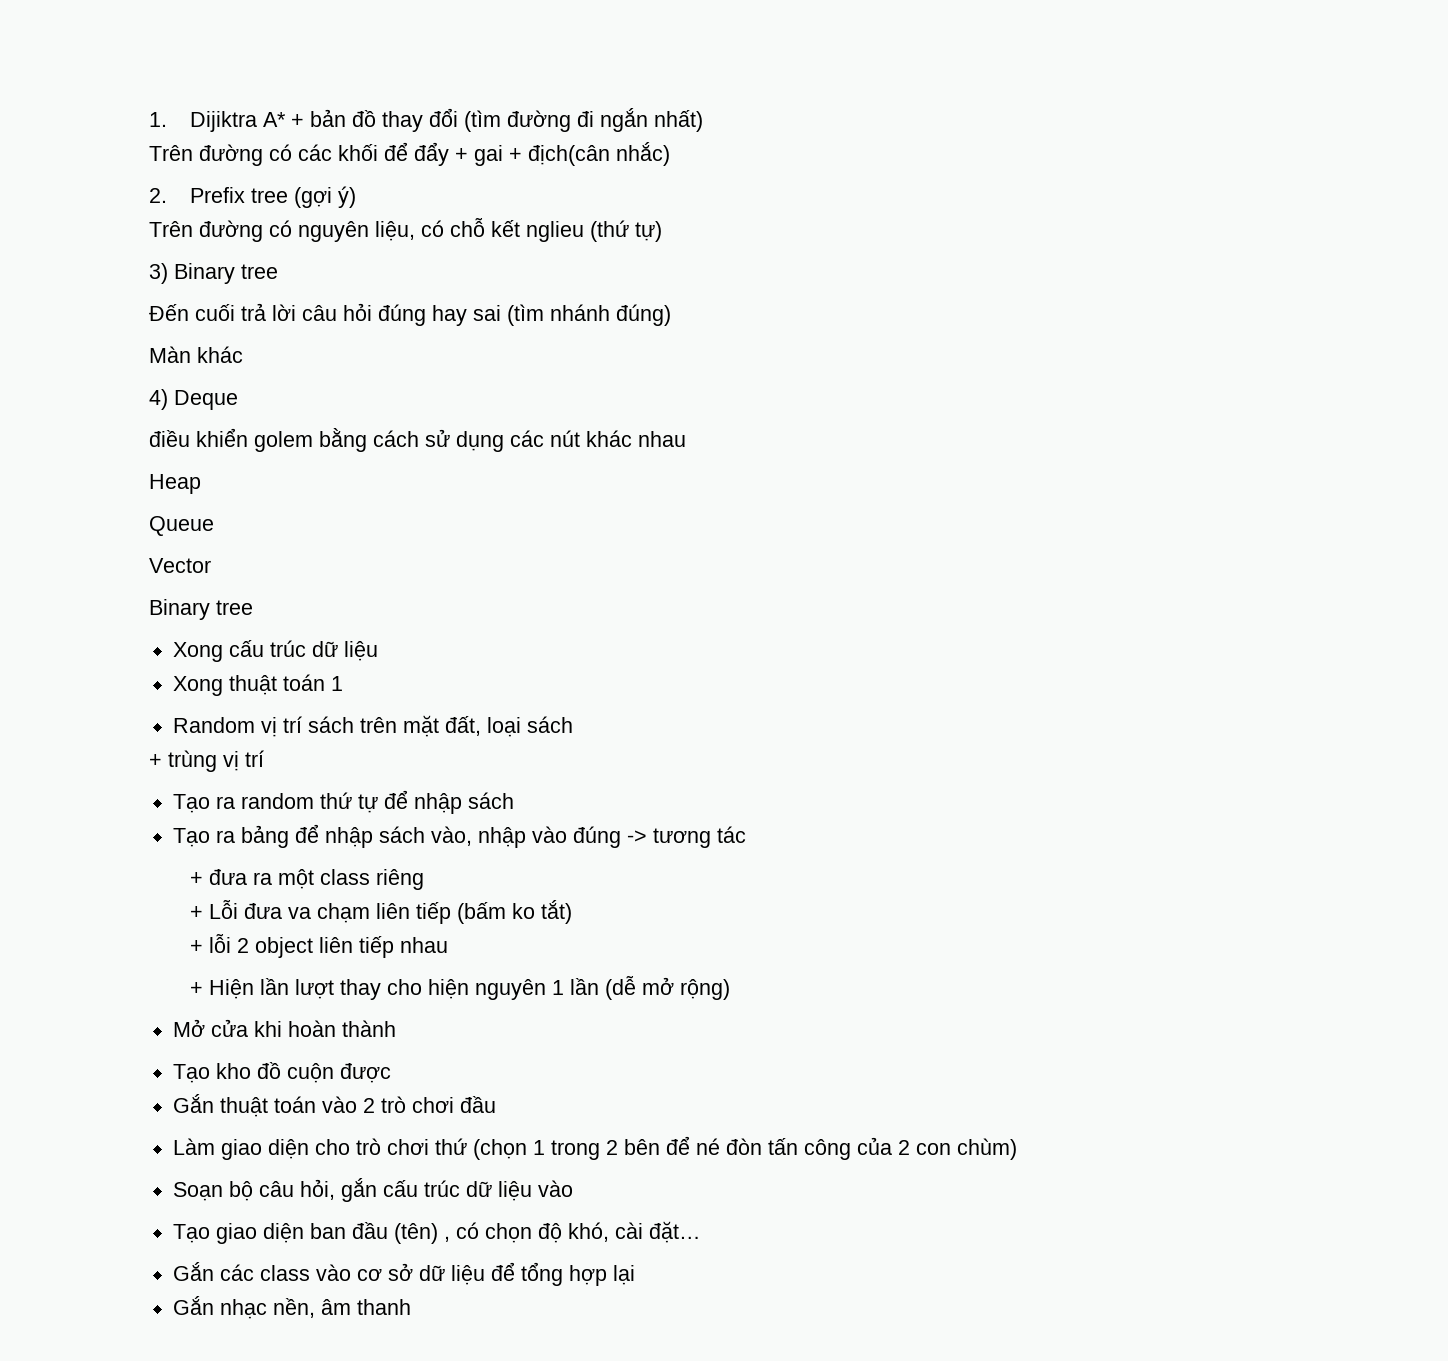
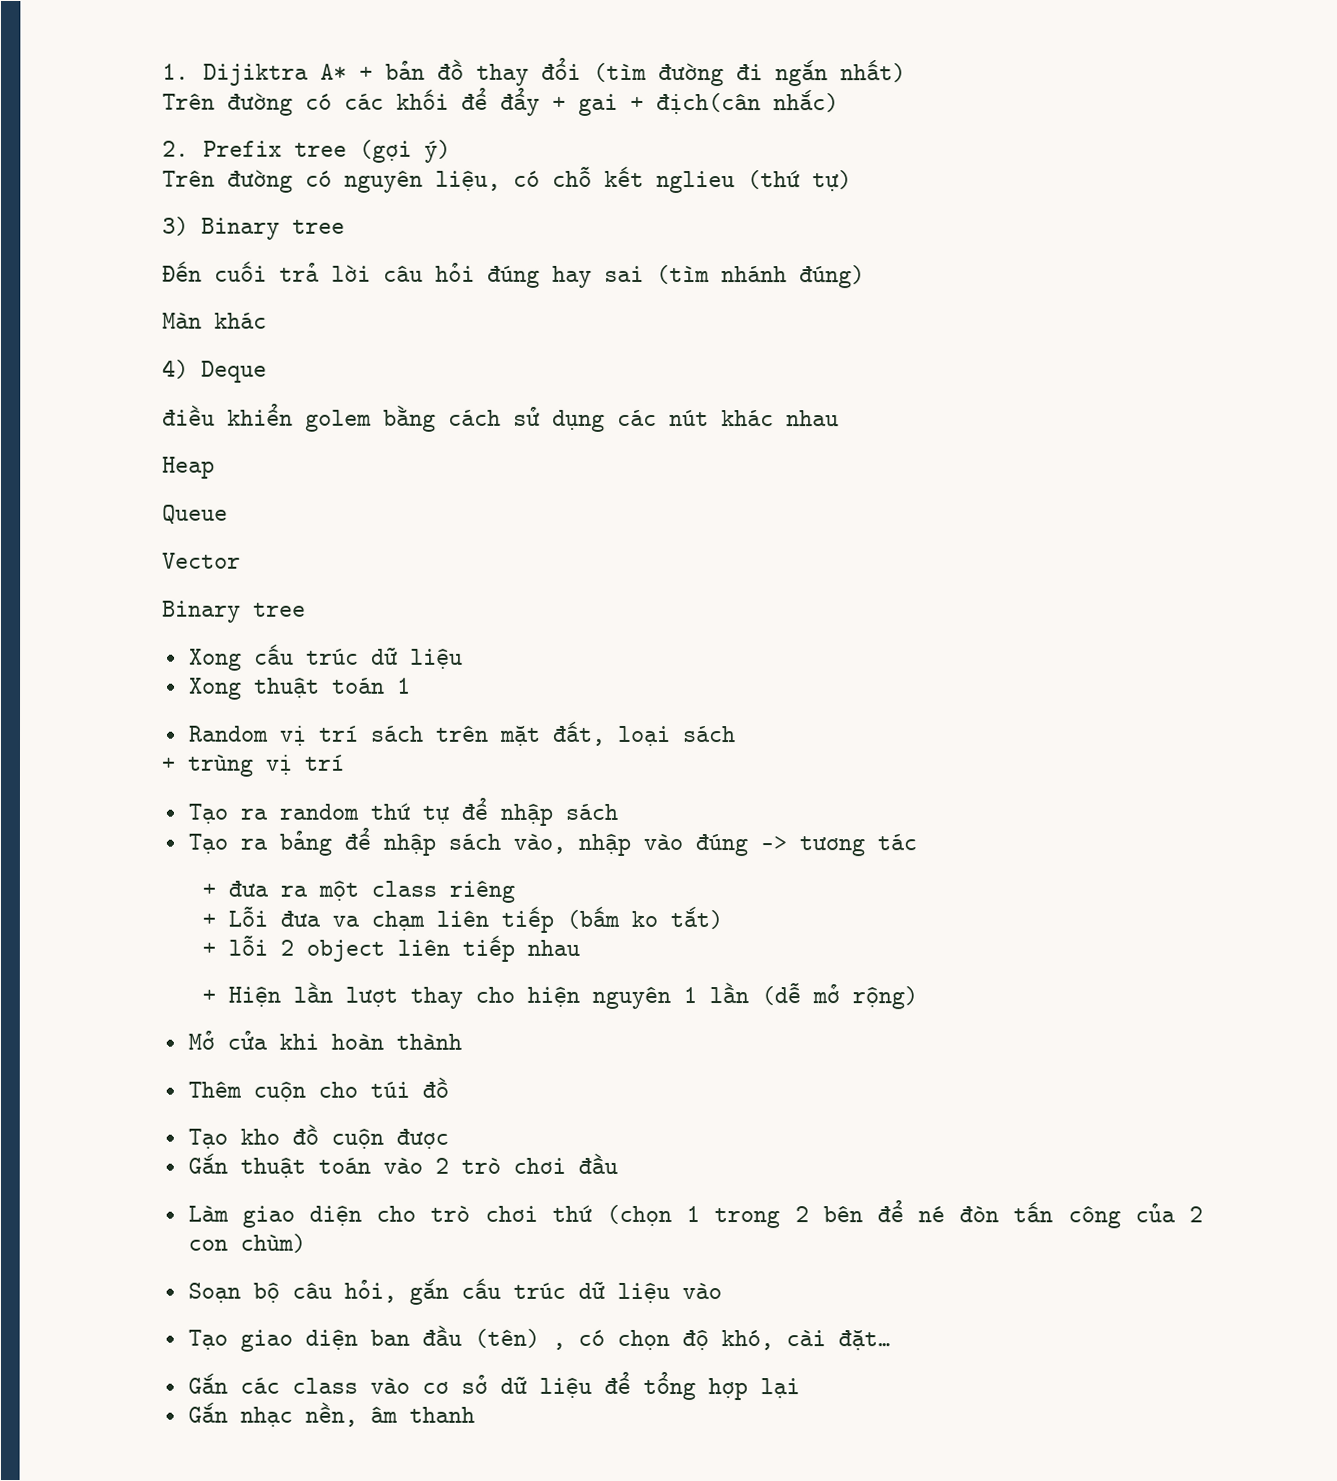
+ Thêm cuộn cho túi đồ

